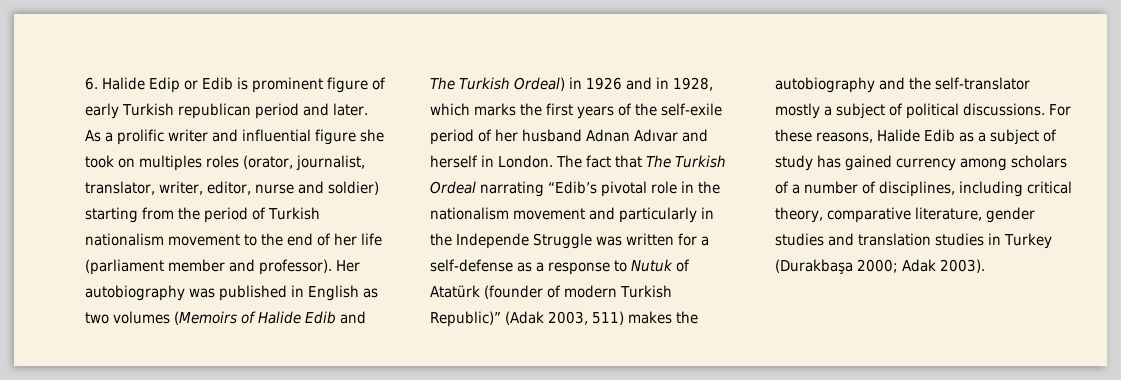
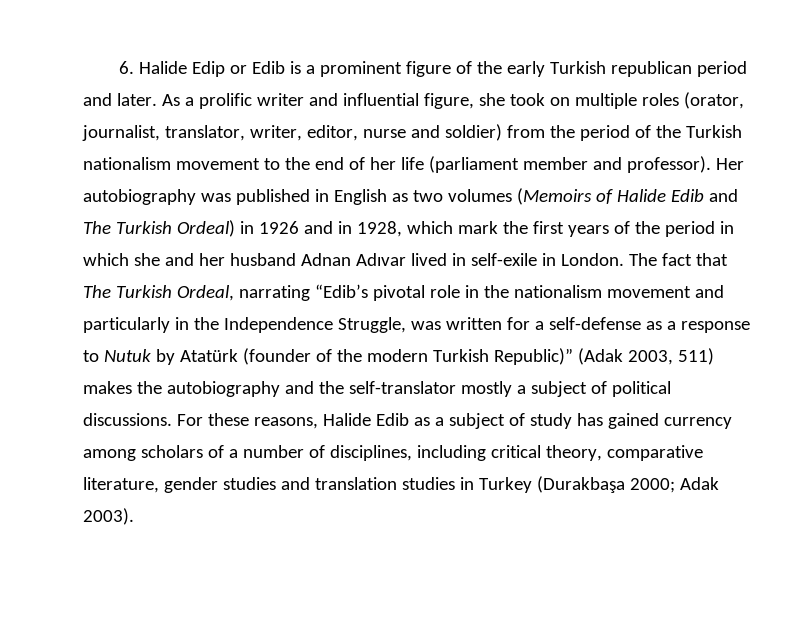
- 6. Halide Edip or Edib is prominent figure of early Turkish republican period and later.
+ 6. Halide Edip or Edib is a prominent figure of the early Turkish republican period and later.
- As a prolific writer and influential figure she took on multiples roles (orator, journalist, translator, writer, editor, nurse and soldier) starting from the period of Turkish nationalism movement to the end of her life (parliament member and professor).
+ As a prolific writer and influential figure, she took on multiple roles (orator, journalist, translator, writer, editor, nurse and soldier) from the period of the Turkish nationalism movement to the end of her life (parliament member and professor).
- Her autobiography was published in English as two volumes (Memoirs of Halide Edib and The Turkish Ordeal) in 1926 and in 1928, which marks the first years of the self-exile period of her husband Adnan Adıvar and herself in London.
+ Her autobiography was published in English as two volumes (Memoirs of Halide Edib and The Turkish Ordeal) in 1926 and in 1928, which mark the first years of the period in which she and her husband Adnan Adıvar lived in self-exile in London.
- The fact that The Turkish Ordeal narrating “Edib’s pivotal role in the nationalism movement and particularly in the Independe Struggle was written for a self-defense as a response to Nutuk of Atatürk (founder of modern Turkish Republic)” (Adak 2003, 511) makes the autobiography and the self-translator mostly a subject of political discussions.
+ The fact that The Turkish Ordeal, narrating “Edib’s pivotal role in the nationalism movement and particularly in the Independence Struggle, was written for a self-defense as a response to Nutuk by Atatürk (founder of the modern Turkish Republic)” (Adak 2003, 511) makes the autobiography and the self-translator mostly a subject of political discussions.

